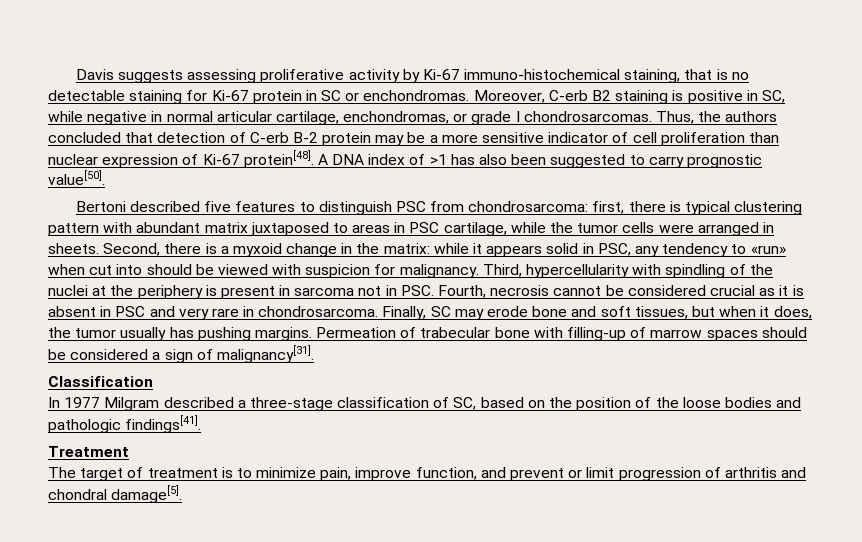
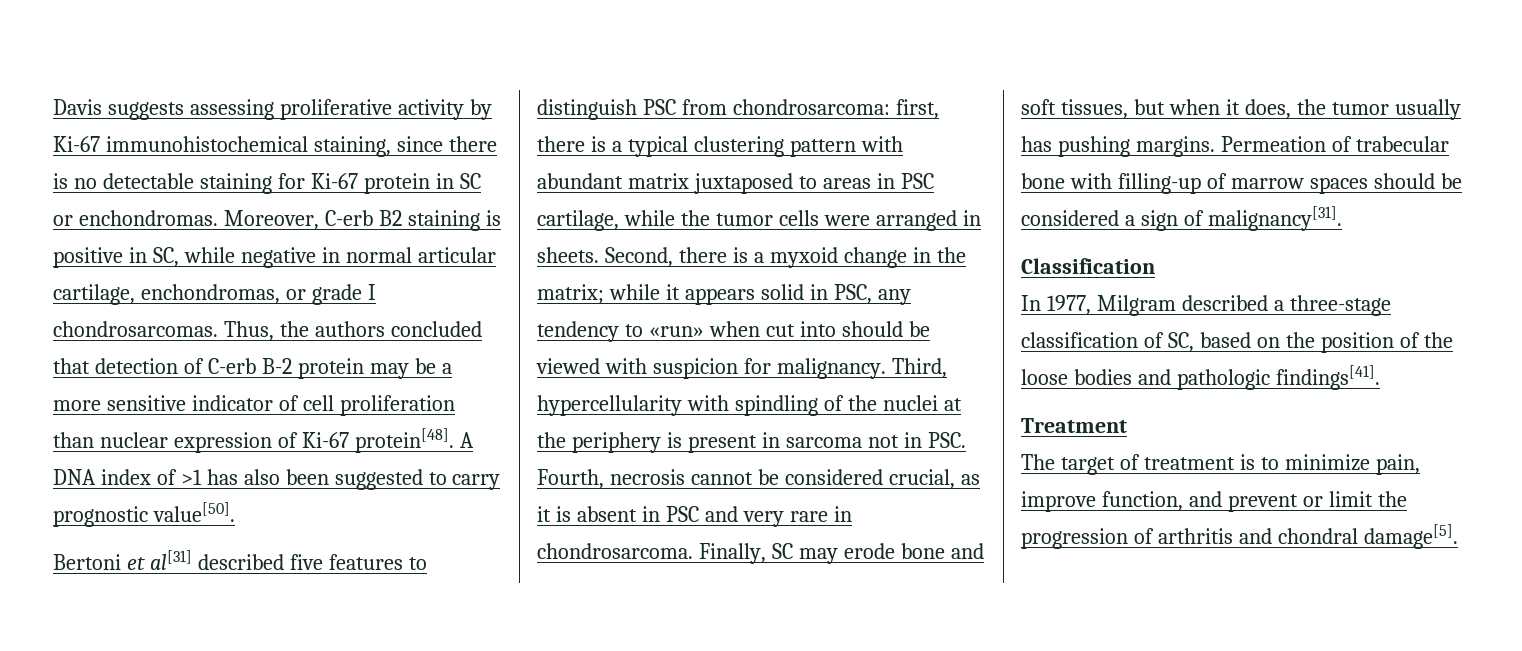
- Davis suggests assessing proliferative activity by Ki-67 immuno-histochemical staining, that is no detectable staining for Ki-67 protein in SC or enchondromas.
+ Davis suggests assessing proliferative activity by Ki-67 immunohistochemical staining, since there is no detectable staining for Ki-67 protein in SC or enchondromas.
- Bertoni described five features to distinguish PSC from chondrosarcoma: first, there is typical clustering pattern with abundant matrix juxtaposed to areas in PSC cartilage, while the tumor cells were arranged in sheets.
+ Bertoni et al[31] described five features to distinguish PSC from chondrosarcoma: first, there is a typical clustering pattern with abundant matrix juxtaposed to areas in PSC cartilage, while the tumor cells were arranged in sheets.
- Second, there is a myxoid change in the matrix: while it appears solid in PSC, any tendency to «run» when cut into should be viewed with suspicion for malignancy.
+ Second, there is a myxoid change in the matrix; while it appears solid in PSC, any tendency to «run» when cut into should be viewed with suspicion for malignancy.
- Third, hypercellularity with spindling of the nuclei at the periphery is present in sarcoma not in PSC. Fourth, necrosis cannot be considered crucial as it is absent in PSC and very rare in chondrosarcoma.
+ Third, hypercellularity with spindling of the nuclei at the periphery is present in sarcoma not in PSC. Fourth, necrosis cannot be considered crucial, as it is absent in PSC and very rare in chondrosarcoma.
- In 1977 Milgram described a three-stage classification of SC, based on the position of the loose bodies and pathologic findings[41].
+ In 1977, Milgram described a three-stage classification of SC, based on the position of the loose bodies and pathologic findings[41].
- The target of treatment is to minimize pain, improve function, and prevent or limit progression of arthritis and chondral damage[5].
+ The target of treatment is to minimize pain, improve function, and prevent or limit the progression of arthritis and chondral damage[5].

